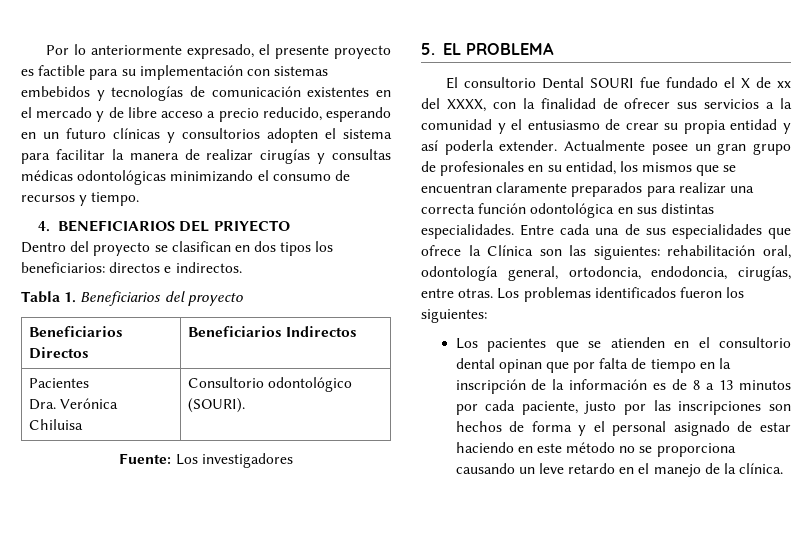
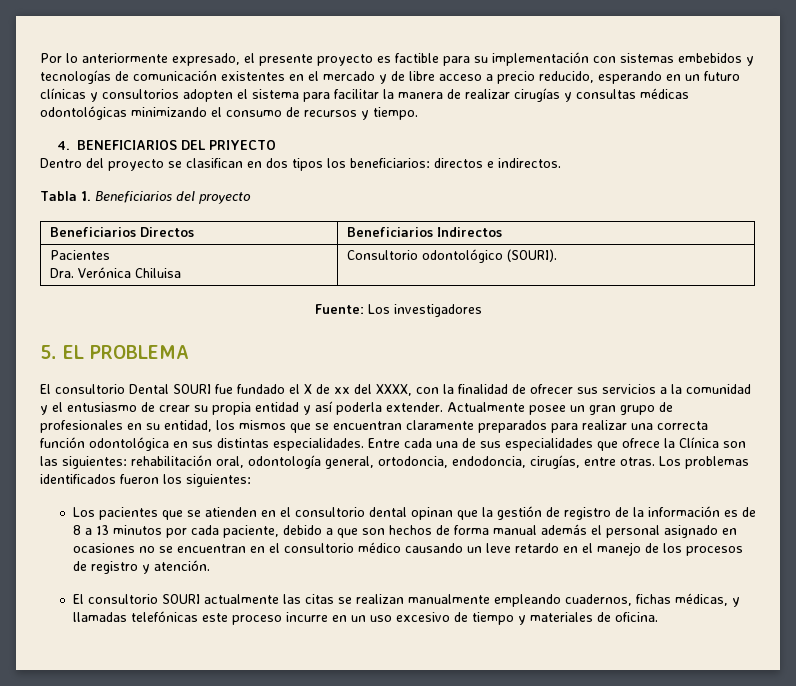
- Los pacientes que se atienden en el consultorio dental opinan que por falta de tiempo en la inscripción de la información es de 8 a 13 minutos por cada paciente, justo por las inscripciones son hechos de forma y el personal asignado de estar haciendo en este método no se proporciona causando un leve retardo en el manejo de la clínica.
+ Los pacientes que se atienden en el consultorio dental opinan que la gestión de registro de la información es de 8 a 13 minutos por cada paciente, debido a que son hechos de forma manual además el personal asignado en ocasiones no se encuentran en el consultorio médico causando un leve retardo en el manejo de los procesos de registro y atención.
+ El consultorio SOURI actualmente las citas se realizan manualmente empleando cuadernos, fichas médicas, y llamadas telefónicas este proceso incurre en un uso excesivo de tiempo y materiales de oficina.

